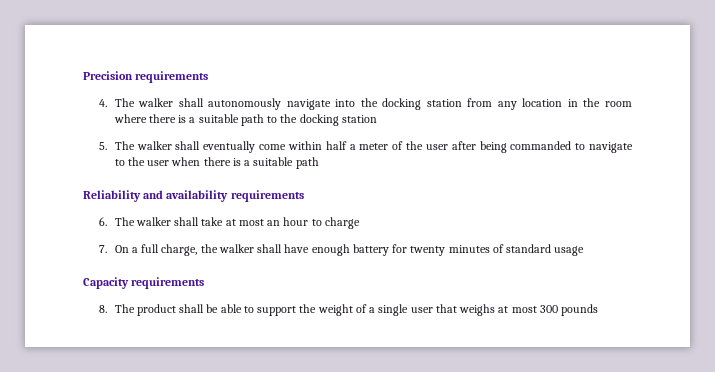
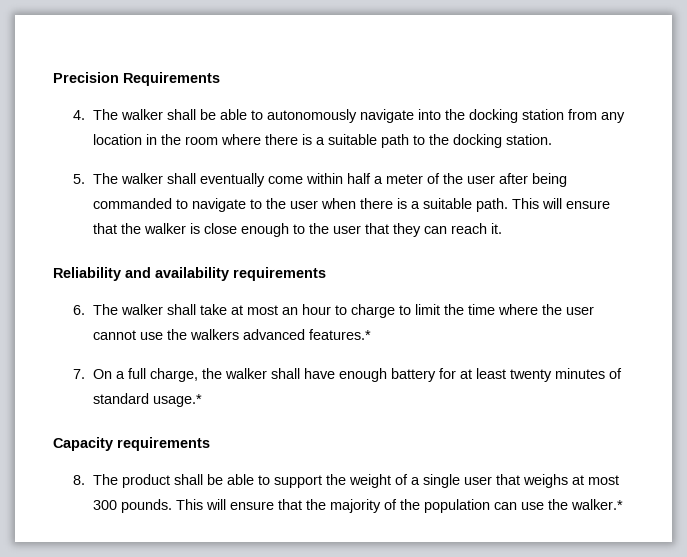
- Precision requirements
+ Precision Requirements
- 4. The walker shall autonomously navigate into the docking station from any location in the room where there is a suitable path to the docking station
+ 4. The walker shall be able to autonomously navigate into the docking station from any location in the room where there is a suitable path to the docking station.
- 5. The walker shall eventually come within half a meter of the user after being commanded to navigate to the user when there is a suitable path
+ 5. The walker shall eventually come within half a meter of the user after being commanded to navigate to the user when there is a suitable path. This will ensure that the walker is close enough to the user that they can reach it.
- 6. The walker shall take at most an hour to charge
+ 6. The walker shall take at most an hour to charge to limit the time where the user cannot use the walkers advanced features.*
- 7. On a full charge, the walker shall have enough battery for twenty minutes of standard usage
+ 7. On a full charge, the walker shall have enough battery for at least twenty minutes of standard usage.*
- 8. The product shall be able to support the weight of a single user that weighs at most 300 pounds
+ 8. The product shall be able to support the weight of a single user that weighs at most 300 pounds. This will ensure that the majority of the population can use the walker.*

